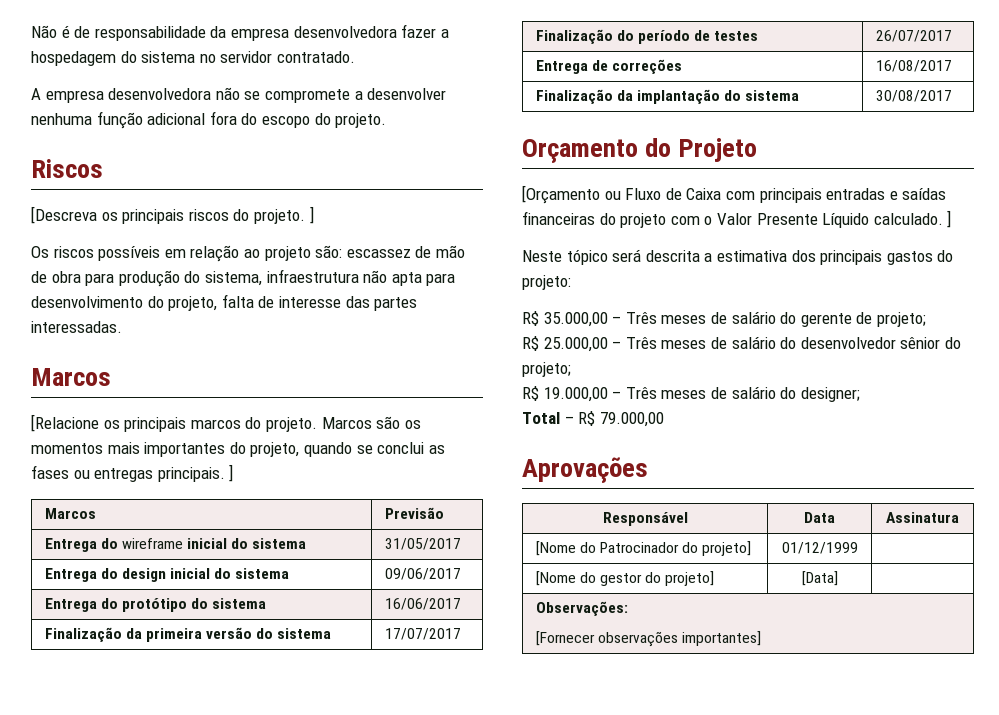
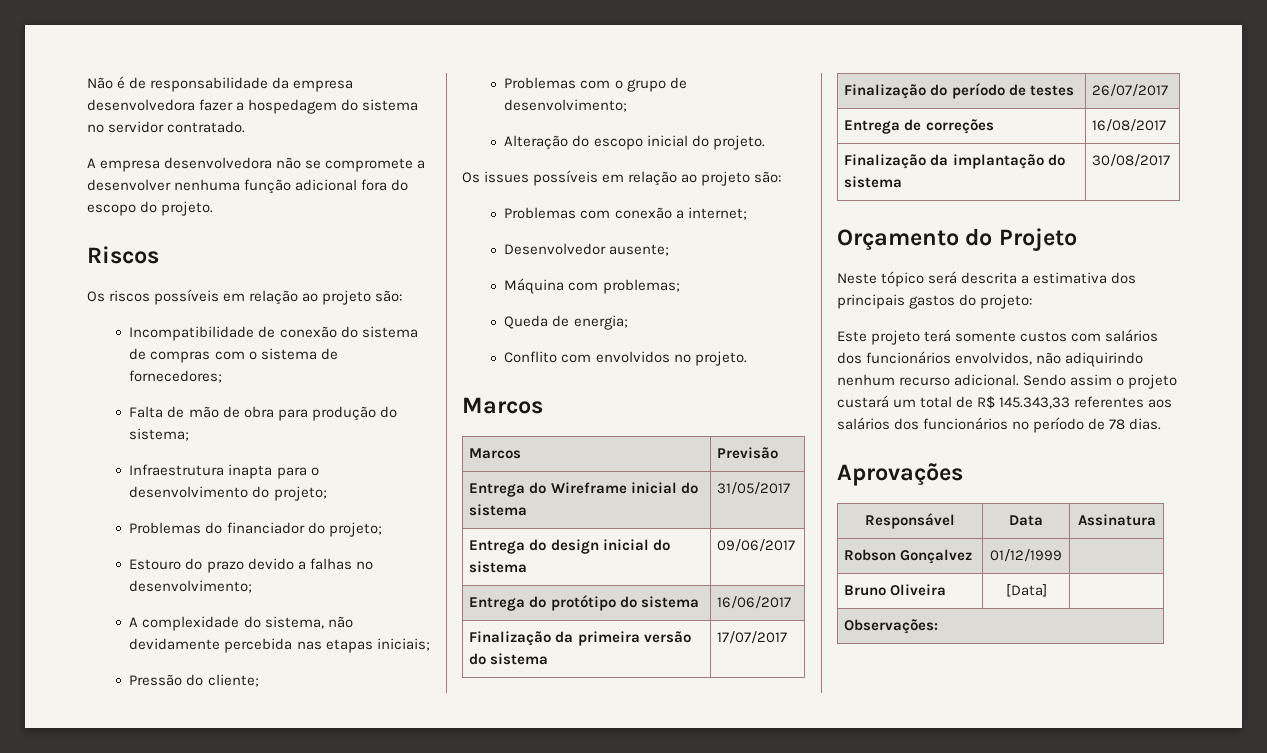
- [Descreva os principais riscos do projeto. ]
- Os riscos possíveis em relação ao projeto são: escassez de mão de obra para produção do sistema, infraestrutura não apta para desenvolvimento do projeto, falta de interesse das partes interessadas.
+ Os riscos possíveis em relação ao projeto são:
+ Incompatibilidade de conexão do sistema de compras com o sistema de fornecedores;
+ Falta de mão de obra para produção do sistema;
+ Infraestrutura inapta para o desenvolvimento do projeto;
+ Problemas do financiador do projeto;
+ Estouro do prazo devido a falhas no desenvolvimento;
+ A complexidade do sistema, não devidamente percebida nas etapas iniciais;
+ Pressão do cliente;
+ Problemas com o grupo de desenvolvimento;
+ Alteração do escopo inicial do projeto.
+ Os issues possíveis em relação ao projeto são:
+ Problemas com conexão a internet;
+ Desenvolvedor ausente;
+ Máquina com problemas;
+ Queda de energia;
+ Conflito com envolvidos no projeto.
  Marcos
- [Relacione os principais marcos do projeto. Marcos são os momentos mais importantes do projeto, quando se conclui as fases ou entregas principais. ]
- Entrega do wireframe inicial do sistema | 31/05/2017
+ Entrega do Wireframe inicial do sistema | 31/05/2017
- [Orçamento ou Fluxo de Caixa com principais entradas e saídas financeiras do projeto com o Valor Presente Líquido calculado. ]
- R$ 35.000,00 – Três meses de salário do gerente de projeto;
- R$ 25.000,00 – Três meses de salário do desenvolvedor sênior do projeto;
- R$ 19.000,00 – Três meses de salário do designer;
- Total – R$ 79.000,00
+ Este projeto terá somente custos com salários dos funcionários envolvidos, não adiquirindo nenhum recurso adicional. Sendo assim o projeto custará um total de R$ 145.343,33 referentes aos salários dos funcionários no período de 78 dias.
  Aprovações
  Responsável | Data | Assinatura
- [Nome do Patrocinador do projeto] | 01/12/1999 |
- [Nome do gestor do projeto] | [Data] |
+ Robson Gonçalvez | 01/12/1999 |
+ Bruno Oliveira | [Data] |
  Observações:
- [Fornecer observações importantes]

